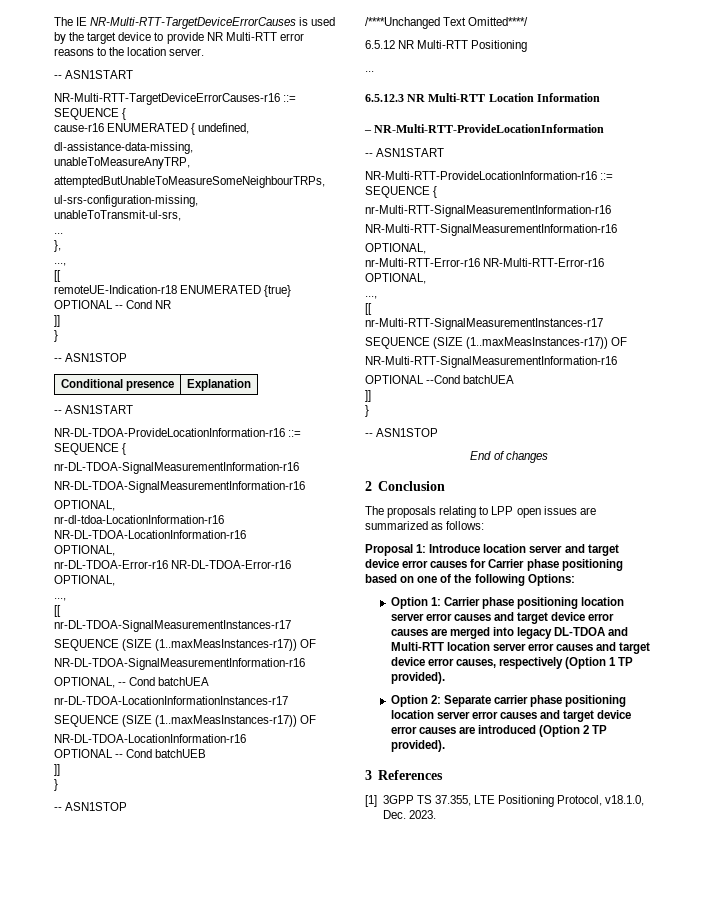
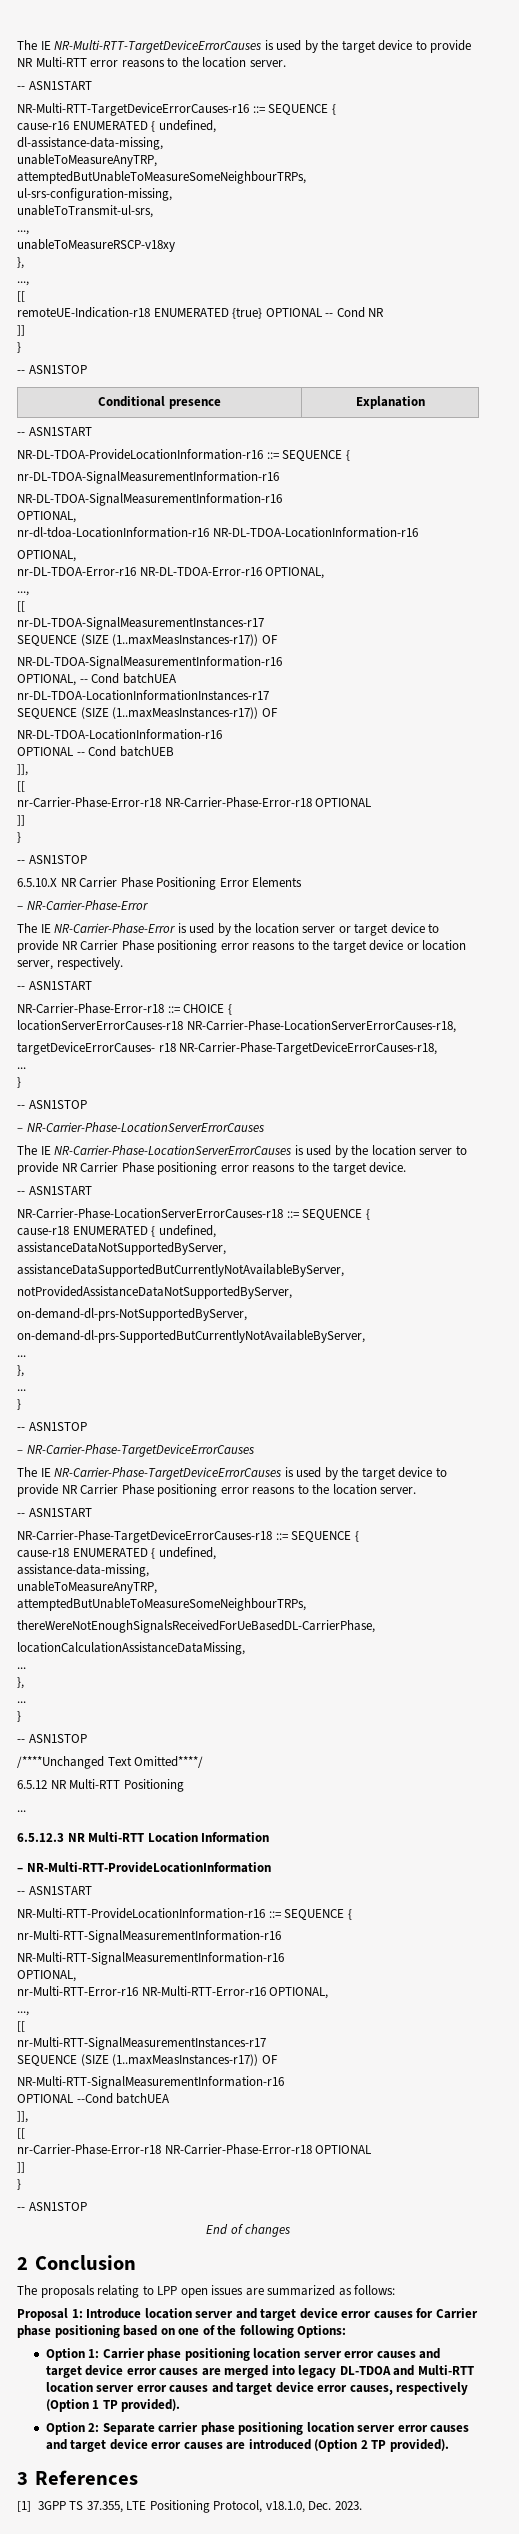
  unableToTransmit-ul-srs,
- ...
+ ...,
+ unableToMeasureRSCP-v18xy
  OPTIONAL -- Cond batchUEB
+ ]],
+ [[
+ nr-Carrier-Phase-Error-r18 NR-Carrier-Phase-Error-r18 OPTIONAL
  ]]
+ }
+ -- ASN1STOP
+ 6.5.10.X NR Carrier Phase Positioning Error Elements
+ – NR-Carrier-Phase-Error
+ The IE NR-Carrier-Phase-Error is used by the location server or target device to provide NR Carrier Phase positioning error reasons to the target device or location server, respectively.
+ -- ASN1START
+ NR-Carrier-Phase-Error-r18 ::= CHOICE {
+ locationServerErrorCauses-r18 NR-Carrier-Phase-LocationServerErrorCauses-r18,
+ targetDeviceErrorCauses- r18 NR-Carrier-Phase-TargetDeviceErrorCauses-r18,
+ ...
+ }
+ -- ASN1STOP
+ – NR-Carrier-Phase-LocationServerErrorCauses
+ The IE NR-Carrier-Phase-LocationServerErrorCauses is used by the location server to provide NR Carrier Phase positioning error reasons to the target device.
+ -- ASN1START
+ NR-Carrier-Phase-LocationServerErrorCauses-r18 ::= SEQUENCE {
+ cause-r18 ENUMERATED { undefined,
+ assistanceDataNotSupportedByServer,
+ assistanceDataSupportedButCurrentlyNotAvailableByServer,
+ notProvidedAssistanceDataNotSupportedByServer,
+ on-demand-dl-prs-NotSupportedByServer,
+ on-demand-dl-prs-SupportedButCurrentlyNotAvailableByServer,
+ ...
+ },
+ ...
+ }
+ -- ASN1STOP
+ – NR-Carrier-Phase-TargetDeviceErrorCauses
+ The IE NR-Carrier-Phase-TargetDeviceErrorCauses is used by the target device to provide NR Carrier Phase positioning error reasons to the location server.
+ -- ASN1START
+ NR-Carrier-Phase-TargetDeviceErrorCauses-r18 ::= SEQUENCE {
+ cause-r18 ENUMERATED { undefined,
+ assistance-data-missing,
+ unableToMeasureAnyTRP,
+ attemptedButUnableToMeasureSomeNeighbourTRPs,
+ thereWereNotEnoughSignalsReceivedForUeBasedDL-CarrierPhase,
+ locationCalculationAssistanceDataMissing,
+ ...
+ },
+ ...
  OPTIONAL --Cond batchUEA
+ ]],
+ [[
+ nr-Carrier-Phase-Error-r18 NR-Carrier-Phase-Error-r18 OPTIONAL

